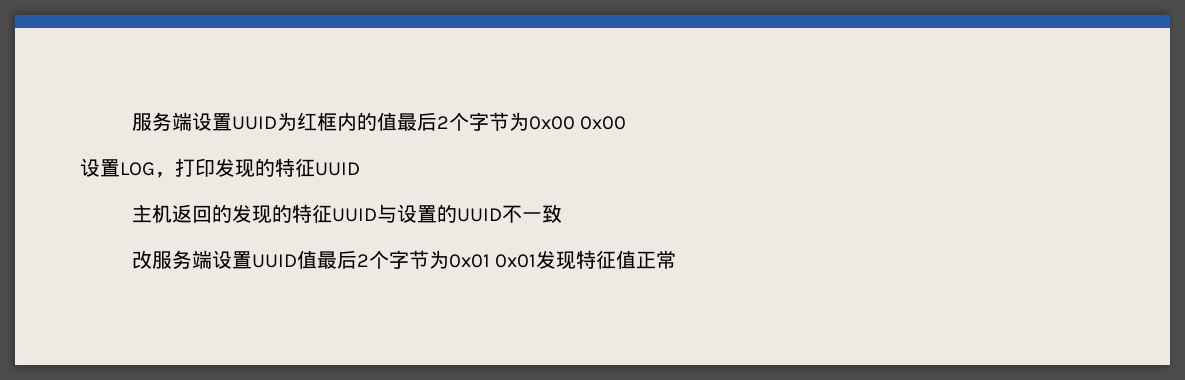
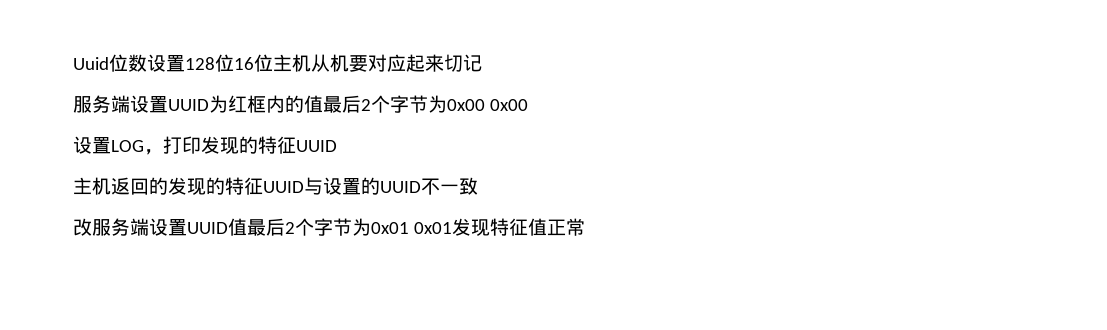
+ Uuid位数设置128位16位主机从机要对应起来切记

